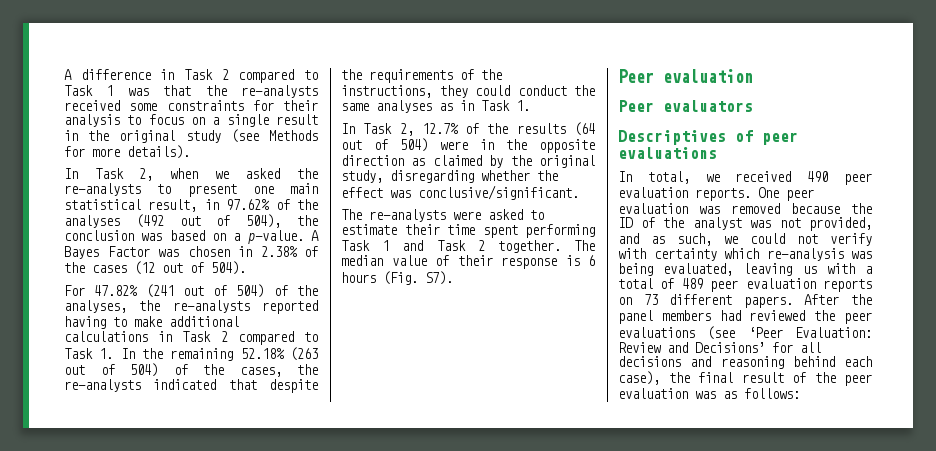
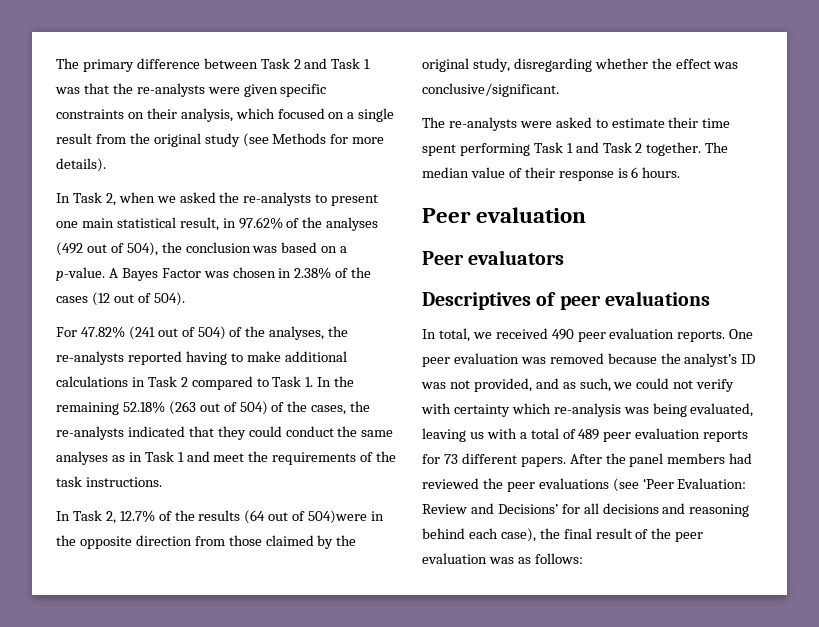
- A difference in Task 2 compared to Task 1 was that the re-analysts received some constraints for their analysis to focus on a single result in the original study (see Methods for more details).
+ The primary difference between Task 2 and Task 1 was that the re-analysts were given specific constraints on their analysis, which focused on a single result from the original study (see Methods for more details).
- For 47.82% (241 out of 504) of the analyses, the re-analysts reported having to make additional calculations in Task 2 compared to Task 1. In the remaining 52.18% (263 out of 504) of the cases, the re-analysts indicated that despite the requirements of the instructions, they could conduct the same analyses as in Task 1.
+ For 47.82% (241 out of 504) of the analyses, the re-analysts reported having to make additional calculations in Task 2 compared to Task 1. In the remaining 52.18% (263 out of 504) of the cases, the re-analysts indicated that they could conduct the same analyses as in Task 1 and meet the requirements of the task instructions.
- In Task 2, 12.7% of the results (64 out of 504) were in the opposite direction as claimed by the original study, disregarding whether the effect was conclusive/significant.
+ In Task 2, 12.7% of the results (64 out of 504)were in the opposite direction from those claimed by the original study, disregarding whether the effect was conclusive/significant.
- The median value of their response is 6 hours (Fig. S7).
+ The median value of their response is 6 hours.
- One peer evaluation was removed because the ID of the analyst was not provided, and as such, we could not verify with certainty which re-analysis was being evaluated, leaving us with a total of 489 peer evaluation reports on 73 different papers.
+ One peer evaluation was removed because the analyst’s ID was not provided, and as such, we could not verify with certainty which re-analysis was being evaluated, leaving us with a total of 489 peer evaluation reports for 73 different papers.

